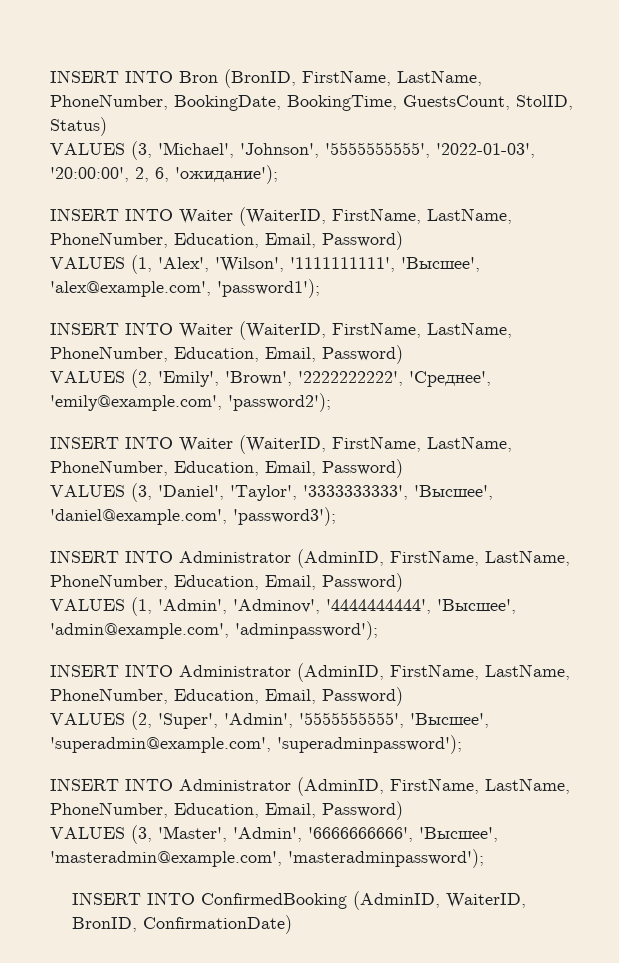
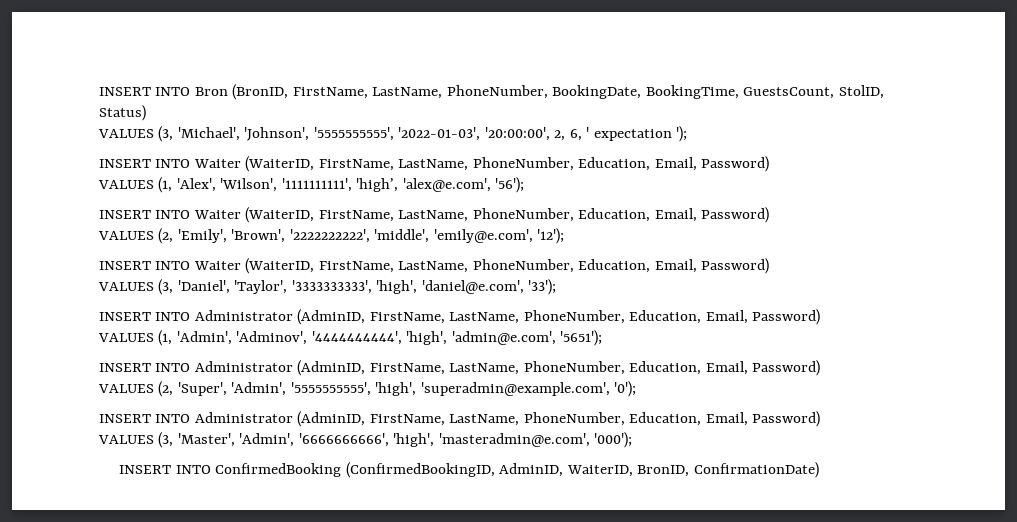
- VALUES (3, 'Michael', 'Johnson', '5555555555', '2022-01-03', '20:00:00', 2, 6, 'ожидание');
+ VALUES (3, 'Michael', 'Johnson', '5555555555', '2022-01-03', '20:00:00', 2, 6, ' expectation ');
- VALUES (1, 'Alex', 'Wilson', '1111111111', 'Высшее', 'alex@example.com', 'password1');
+ VALUES (1, 'Alex', 'Wilson', '1111111111', 'high’, 'alex@e.com', '56');
- VALUES (2, 'Emily', 'Brown', '2222222222', 'Среднее', 'emily@example.com', 'password2');
+ VALUES (2, 'Emily', 'Brown', '2222222222', 'middle', 'emily@e.com', '12');
- VALUES (3, 'Daniel', 'Taylor', '3333333333', 'Высшее', 'daniel@example.com', 'password3');
+ VALUES (3, 'Daniel', 'Taylor', '3333333333', 'high', 'daniel@e.com', '33');
- VALUES (1, 'Admin', 'Adminov', '4444444444', 'Высшее', 'admin@example.com', 'adminpassword');
+ VALUES (1, 'Admin', 'Adminov', '4444444444', 'high', 'admin@e.com', '5651');
- VALUES (2, 'Super', 'Admin', '5555555555', 'Высшее', 'superadmin@example.com', 'superadminpassword');
+ VALUES (2, 'Super', 'Admin', '5555555555', 'high', 'superadmin@example.com', '0');
- VALUES (3, 'Master', 'Admin', '6666666666', 'Высшее', 'masteradmin@example.com', 'masteradminpassword');
+ VALUES (3, 'Master', 'Admin', '6666666666', 'high', 'masteradmin@e.com', '000');
- INSERT INTO ConfirmedBooking (AdminID, WaiterID, BronID, ConfirmationDate)
+ INSERT INTO ConfirmedBooking (ConfirmedBookingID, AdminID, WaiterID, BronID, ConfirmationDate)

